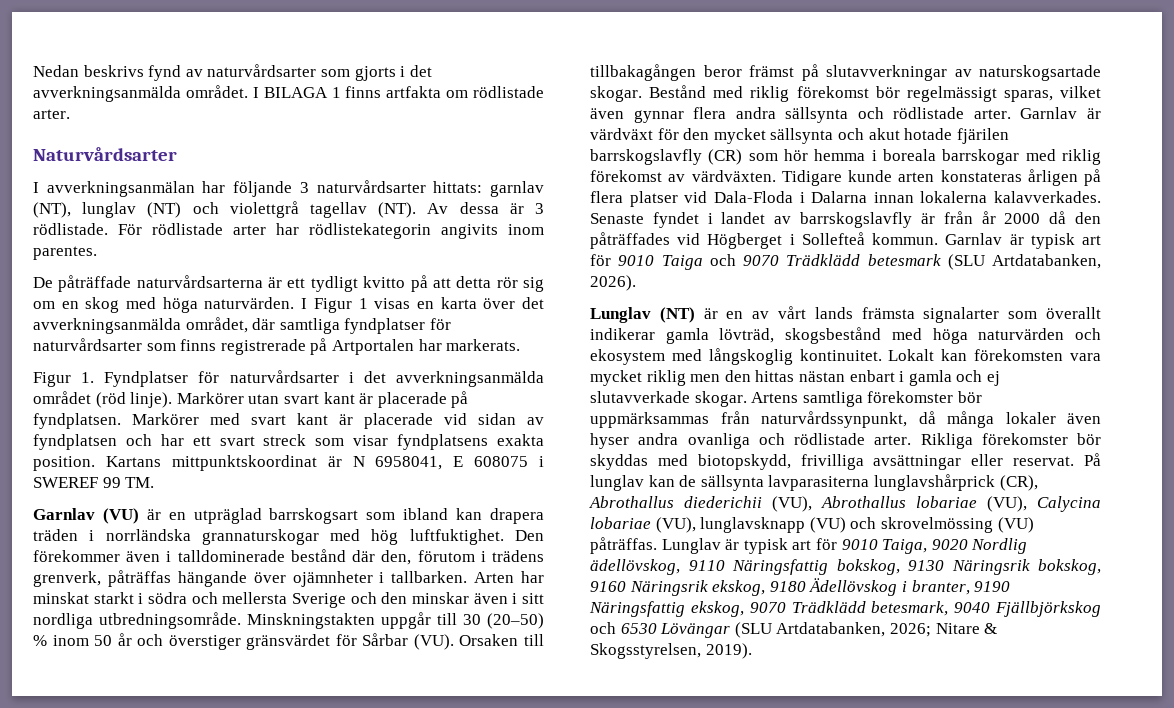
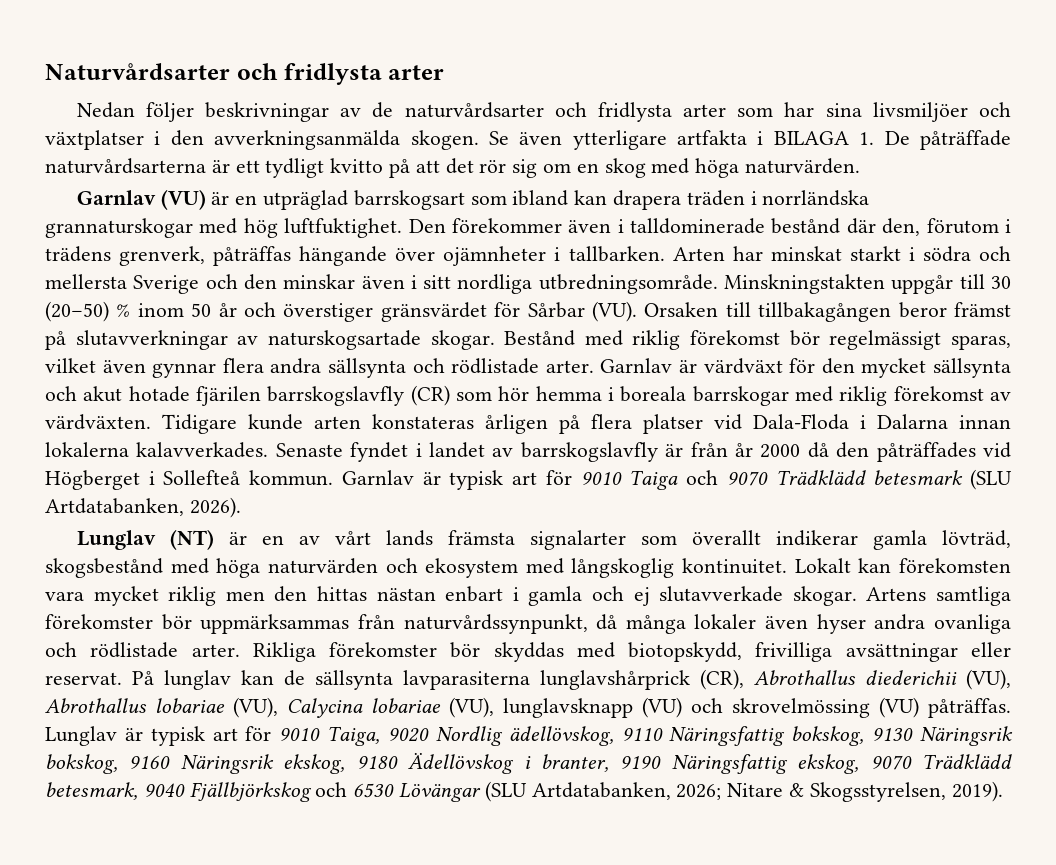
- Nedan beskrivs fynd av naturvårdsarter som gjorts i det avverkningsanmälda området. I BILAGA 1 finns artfakta om rödlistade arter.
- Naturvårdsarter
- I avverkningsanmälan har följande 3 naturvårdsarter hittats: garnlav (NT), lunglav (NT) och violettgrå tagellav (NT). Av dessa är 3 rödlistade. För rödlistade arter har rödlistekategorin angivits inom parentes.
- De påträffade naturvårdsarterna är ett tydligt kvitto på att detta rör sig om en skog med höga naturvärden. I Figur 1 visas en karta över det avverkningsanmälda området, där samtliga fyndplatser för naturvårdsarter som finns registrerade på Artportalen har markerats.
- Figur 1. Fyndplatser för naturvårdsarter i det avverkningsanmälda området (röd linje). Markörer utan svart kant är placerade på fyndplatsen. Markörer med svart kant är placerade vid sidan av fyndplatsen och har ett svart streck som visar fyndplatsens exakta position. Kartans mittpunktskoordinat är N 6958041, E 608075 i SWEREF 99 TM.
+ Naturvårdsarter och fridlysta arter
+ Nedan följer beskrivningar av de naturvårdsarter och fridlysta arter som har sina livsmiljöer och växtplatser i den avverkningsanmälda skogen. Se även ytterligare artfakta i BILAGA 1. De påträffade naturvårdsarterna är ett tydligt kvitto på att det rör sig om en skog med höga naturvärden.

